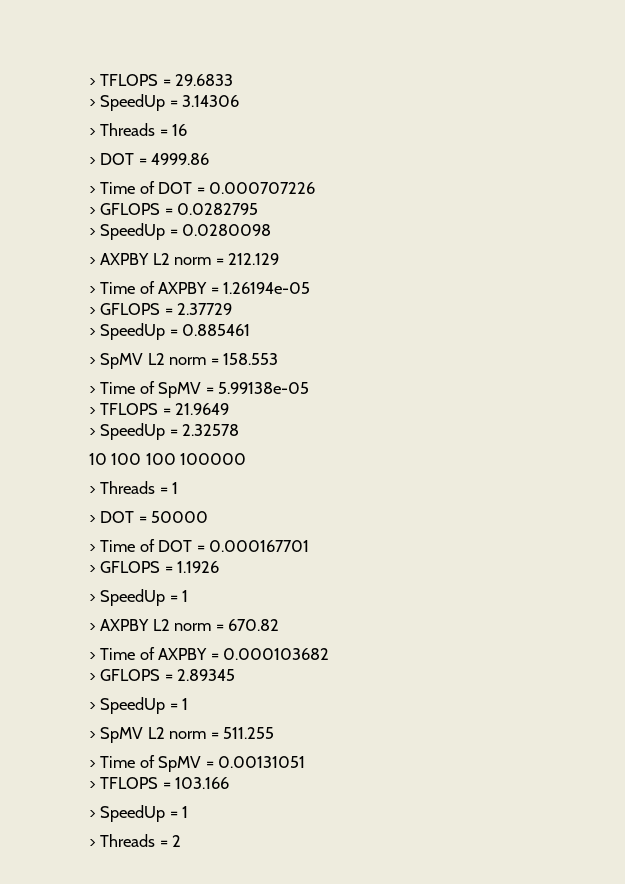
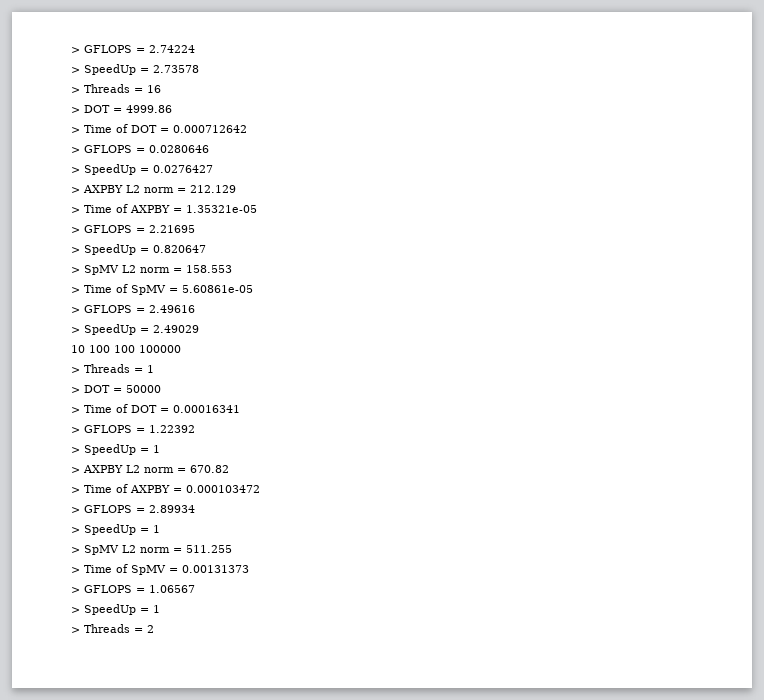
- > TFLOPS = 29.6833
- > SpeedUp = 3.14306
+ > GFLOPS = 2.74224
+ > SpeedUp = 2.73578
- > Time of DOT = 0.000707226
- > GFLOPS = 0.0282795
- > SpeedUp = 0.0280098
+ > Time of DOT = 0.000712642
+ > GFLOPS = 0.0280646
+ > SpeedUp = 0.0276427
- > Time of AXPBY = 1.26194e-05
- > GFLOPS = 2.37729
- > SpeedUp = 0.885461
+ > Time of AXPBY = 1.35321e-05
+ > GFLOPS = 2.21695
+ > SpeedUp = 0.820647
- > Time of SpMV = 5.99138e-05
- > TFLOPS = 21.9649
- > SpeedUp = 2.32578
+ > Time of SpMV = 5.60861e-05
+ > GFLOPS = 2.49616
+ > SpeedUp = 2.49029
- > Time of DOT = 0.000167701
- > GFLOPS = 1.1926
+ > Time of DOT = 0.00016341
+ > GFLOPS = 1.22392
- > Time of AXPBY = 0.000103682
- > GFLOPS = 2.89345
+ > Time of AXPBY = 0.000103472
+ > GFLOPS = 2.89934
- > Time of SpMV = 0.00131051
- > TFLOPS = 103.166
+ > Time of SpMV = 0.00131373
+ > GFLOPS = 1.06567

